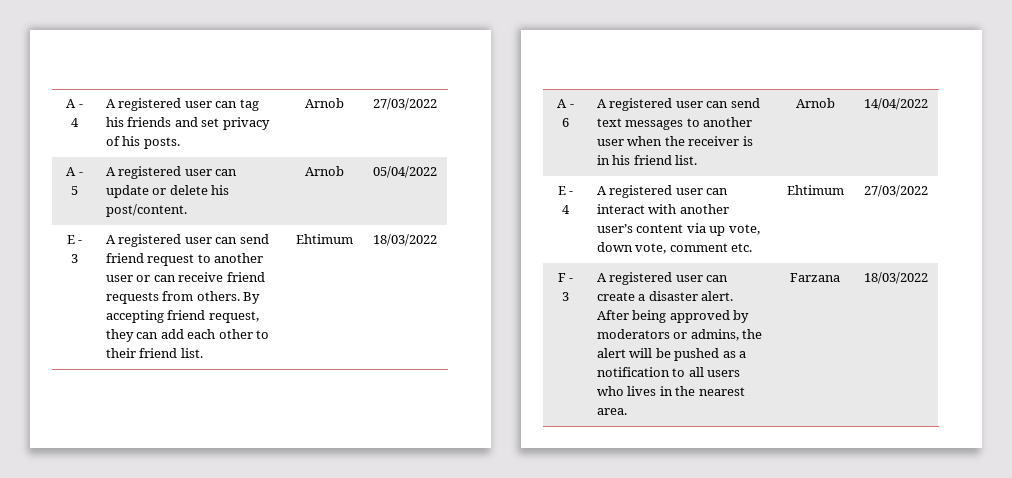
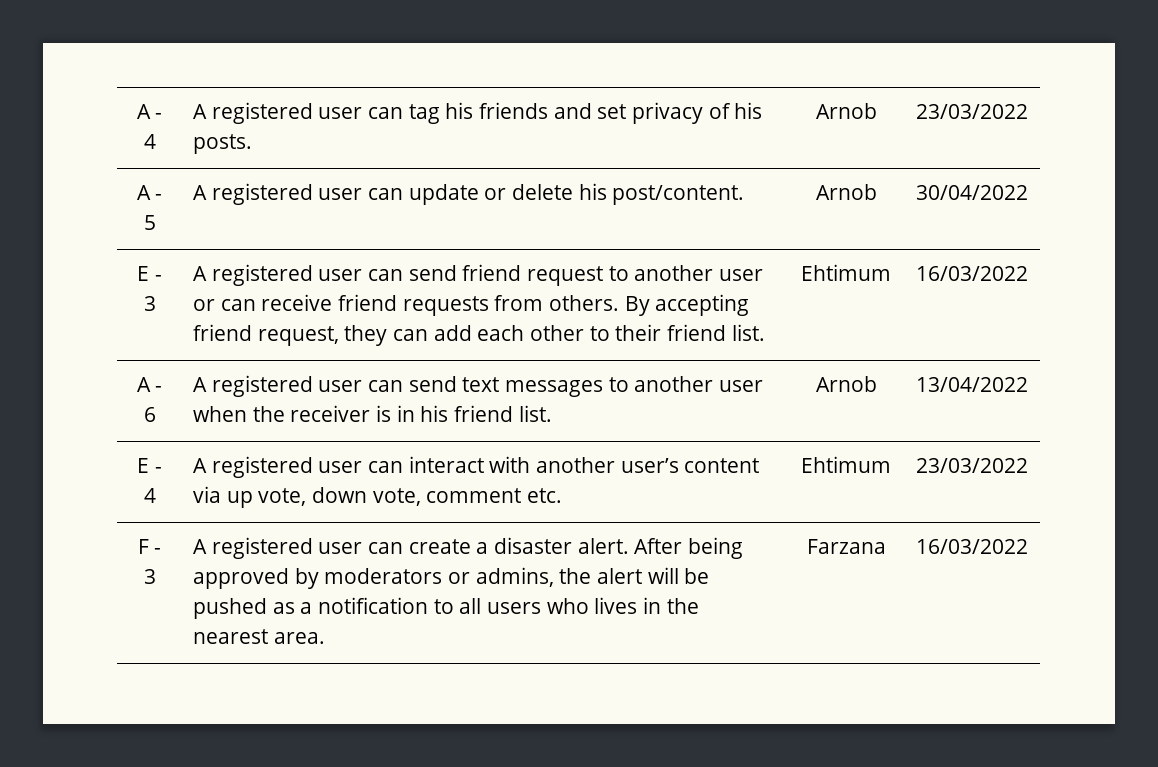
- A - 4 | A registered user can tag his friends and set privacy of his posts. | Arnob | 27/03/2022
+ A - 4 | A registered user can tag his friends and set privacy of his posts. | Arnob | 23/03/2022
- A - 5 | A registered user can update or delete his post/content. | Arnob | 05/04/2022
+ A - 5 | A registered user can update or delete his post/content. | Arnob | 30/04/2022
- E - 3 | A registered user can send friend request to another user or can receive friend requests from others. By accepting friend request, they can add each other to their friend list. | Ehtimum | 18/03/2022
+ E - 3 | A registered user can send friend request to another user or can receive friend requests from others. By accepting friend request, they can add each other to their friend list. | Ehtimum | 16/03/2022
- A - 6 | A registered user can send text messages to another user when the receiver is in his friend list. | Arnob | 14/04/2022
+ A - 6 | A registered user can send text messages to another user when the receiver is in his friend list. | Arnob | 13/04/2022
- E - 4 | A registered user can interact with another user’s content via up vote, down vote, comment etc. | Ehtimum | 27/03/2022
+ E - 4 | A registered user can interact with another user’s content via up vote, down vote, comment etc. | Ehtimum | 23/03/2022
- F - 3 | A registered user can create a disaster alert. After being approved by moderators or admins, the alert will be pushed as a notification to all users who lives in the nearest area. | Farzana | 18/03/2022
+ F - 3 | A registered user can create a disaster alert. After being approved by moderators or admins, the alert will be pushed as a notification to all users who lives in the nearest area. | Farzana | 16/03/2022

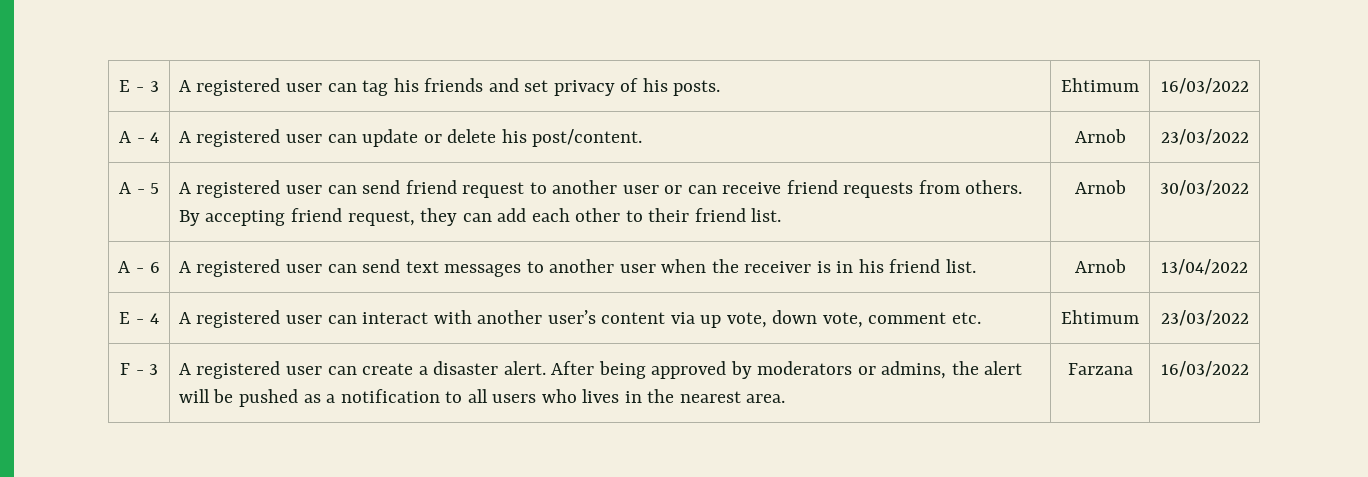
- A - 4 | A registered user can tag his friends and set privacy of his posts. | Arnob | 23/03/2022
- A - 5 | A registered user can update or delete his post/content. | Arnob | 30/04/2022
- E - 3 | A registered user can send friend request to another user or can receive friend requests from others. By accepting friend request, they can add each other to their friend list. | Ehtimum | 16/03/2022
+ E - 3 | A registered user can tag his friends and set privacy of his posts. | Ehtimum | 16/03/2022
+ A - 4 | A registered user can update or delete his post/content. | Arnob | 23/03/2022
+ A - 5 | A registered user can send friend request to another user or can receive friend requests from others. By accepting friend request, they can add each other to their friend list. | Arnob | 30/03/2022

